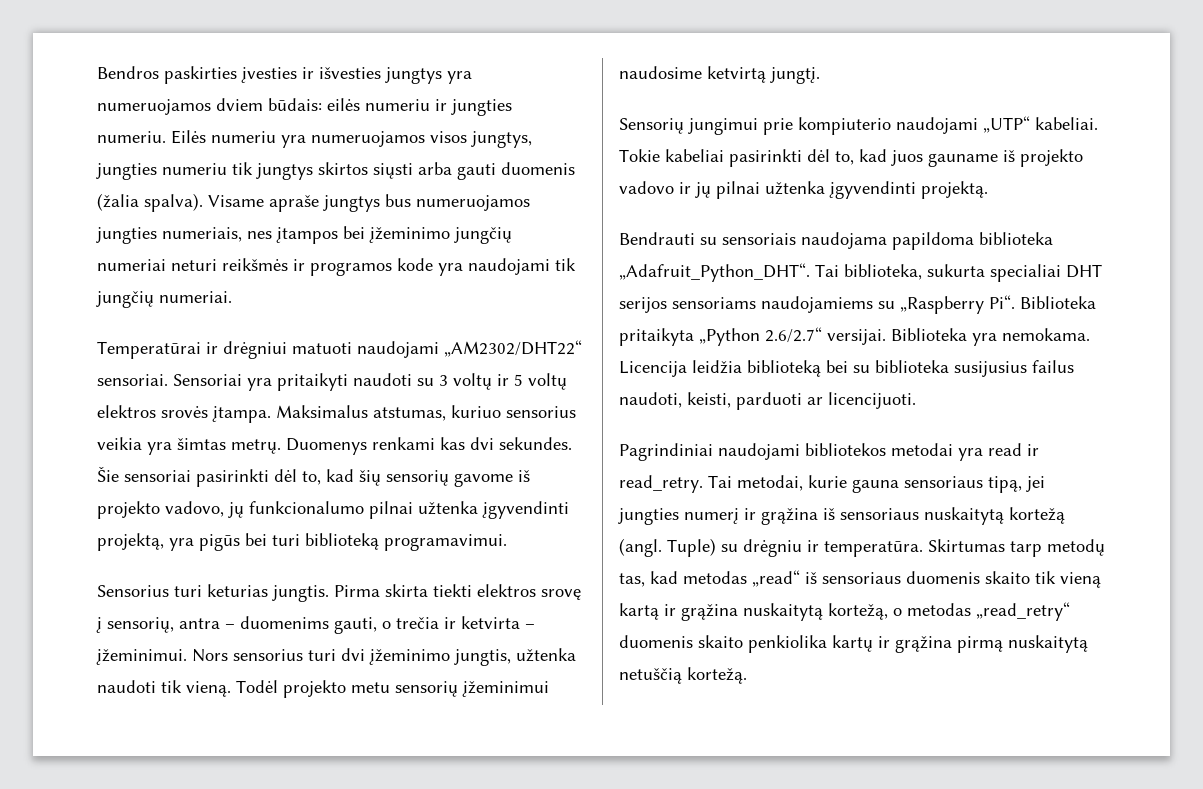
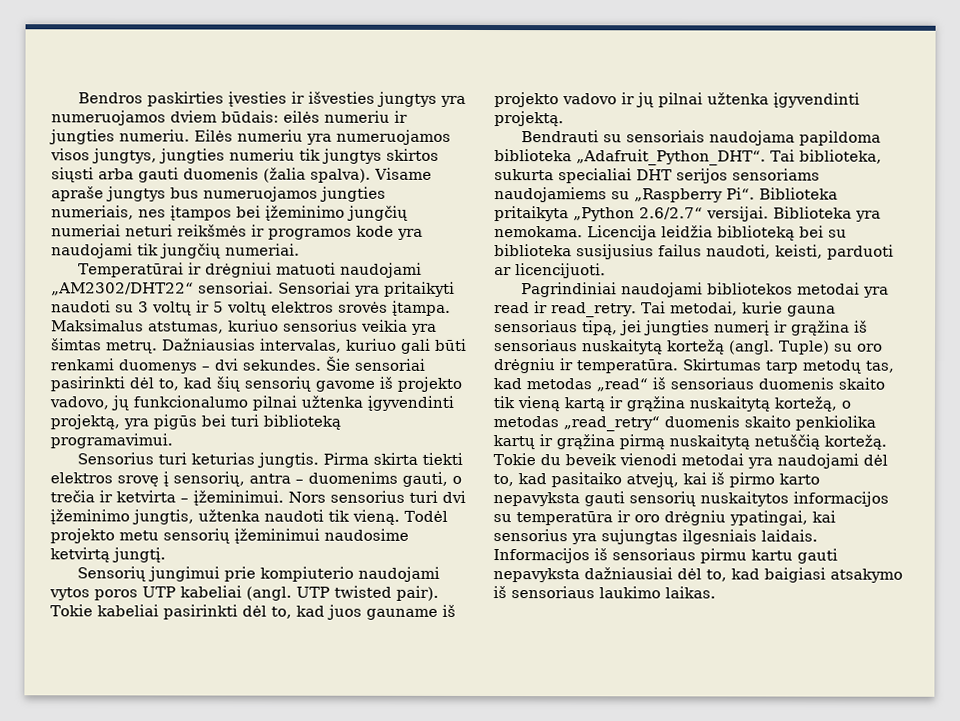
- Duomenys renkami kas dvi sekundes.
+ Dažniausias intervalas, kuriuo gali būti renkami duomenys – dvi sekundes.
- Sensorių jungimui prie kompiuterio naudojami „UTP“ kabeliai.
+ Sensorių jungimui prie kompiuterio naudojami vytos poros UTP kabeliai (angl. UTP twisted pair).
- Tuple) su drėgniu ir temperatūra.
+ Tuple) su oro drėgniu ir temperatūra.
+ Tokie du beveik vienodi metodai yra naudojami dėl to, kad pasitaiko atvejų, kai iš pirmo karto nepavyksta gauti sensorių nuskaitytos informacijos su temperatūra ir oro drėgniu ypatingai, kai sensorius yra sujungtas ilgesniais laidais. Informacijos iš sensoriaus pirmu kartu gauti nepavyksta dažniausiai dėl to, kad baigiasi atsakymo iš sensoriaus laukimo laikas.

